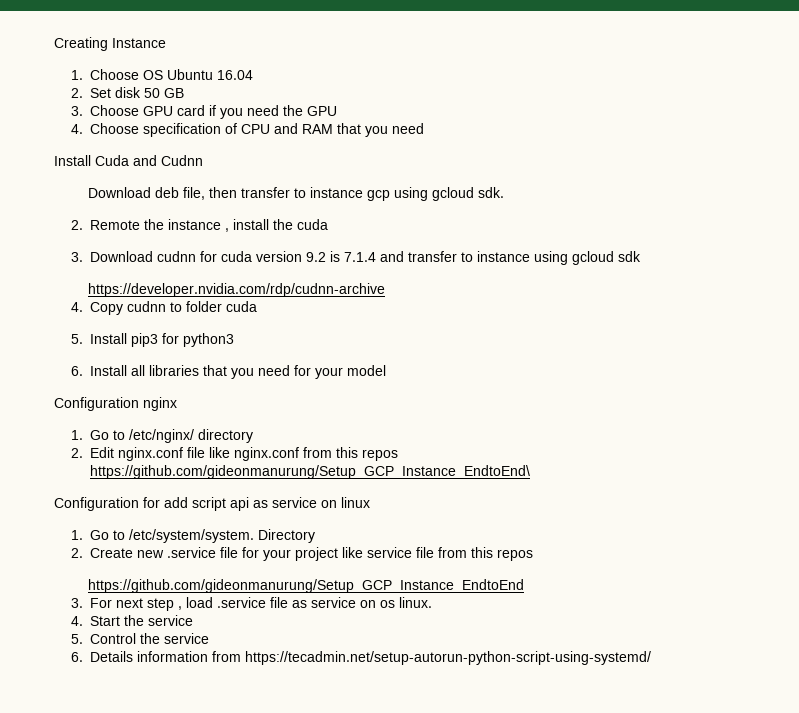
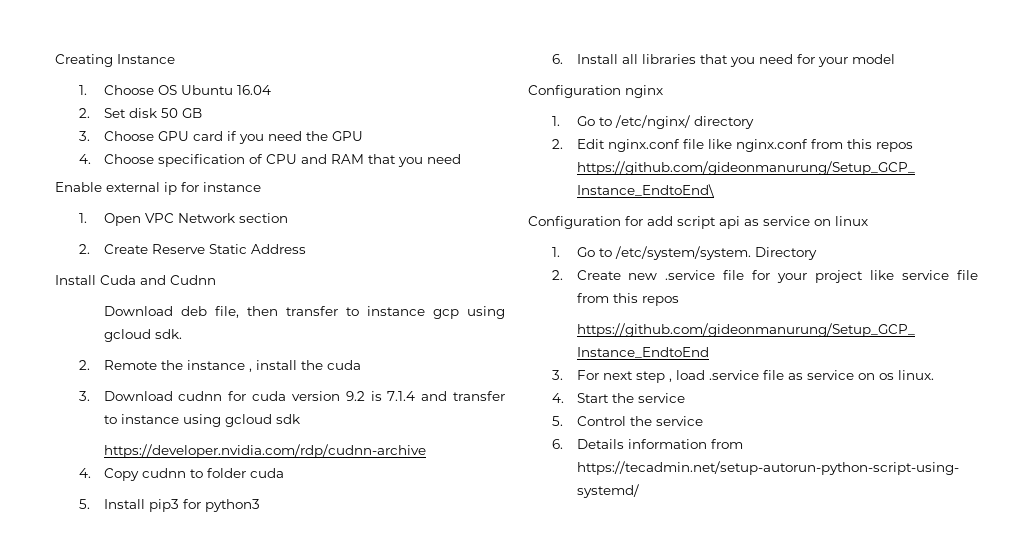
+ Enable external ip for instance
+ 1. Open VPC Network section
+ 2. Create Reserve Static Address

